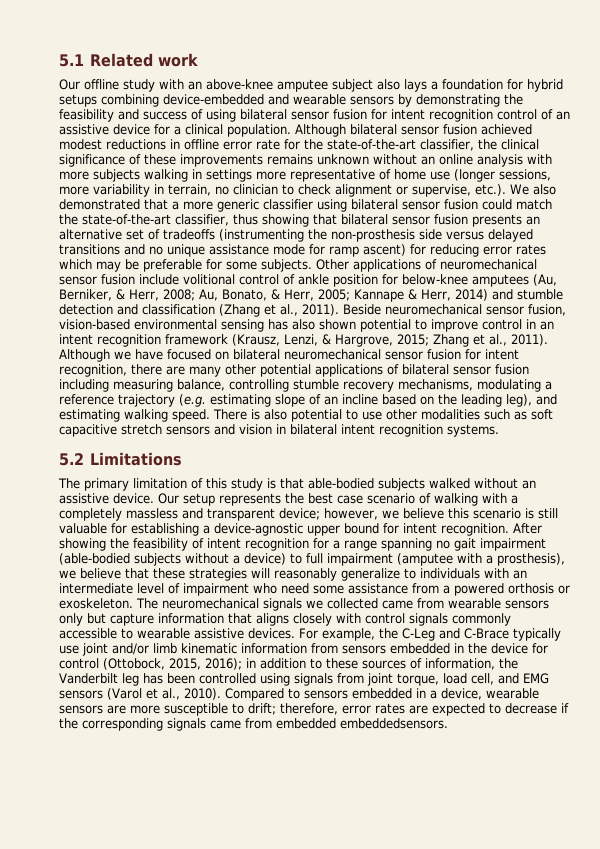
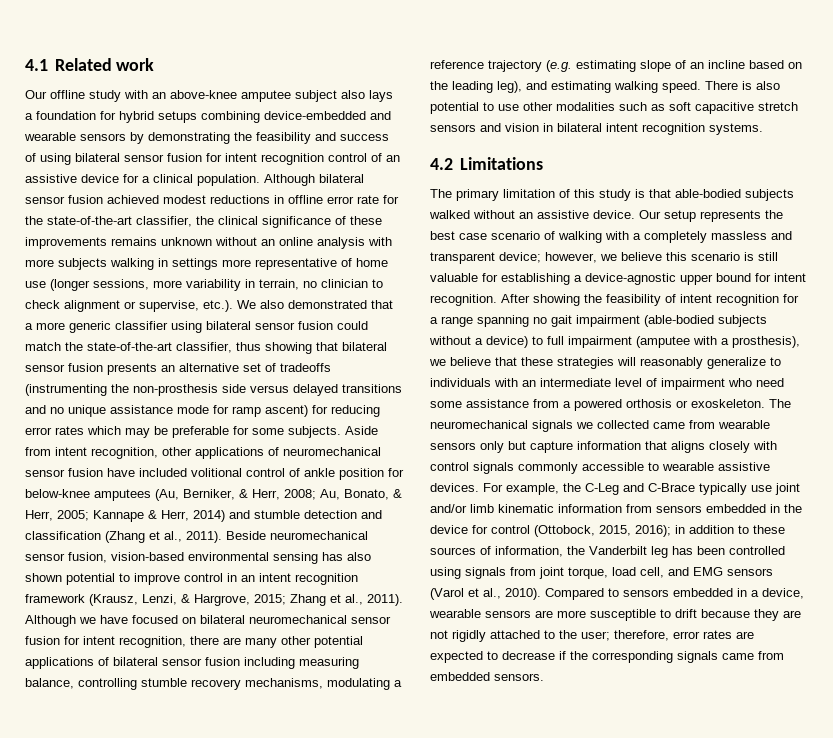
- 5.1 Related work
+ 4.1 Related work
- Other applications of neuromechanical sensor fusion include volitional control of ankle position for below-knee amputees (Au, Berniker, & Herr, 2008; Au, Bonato, & Herr, 2005; Kannape & Herr, 2014) and stumble detection and classification (Zhang et al., 2011).
+ Aside from intent recognition, other applications of neuromechanical sensor fusion have included volitional control of ankle position for below-knee amputees (Au, Berniker, & Herr, 2008; Au, Bonato, & Herr, 2005; Kannape & Herr, 2014) and stumble detection and classification (Zhang et al., 2011).
- 5.2 Limitations
+ 4.2 Limitations
- Compared to sensors embedded in a device, wearable sensors are more susceptible to drift; therefore, error rates are expected to decrease if the corresponding signals came from embedded embeddedsensors.
+ Compared to sensors embedded in a device, wearable sensors are more susceptible to drift because they are not rigidly attached to the user; therefore, error rates are expected to decrease if the corresponding signals came from embedded sensors.

